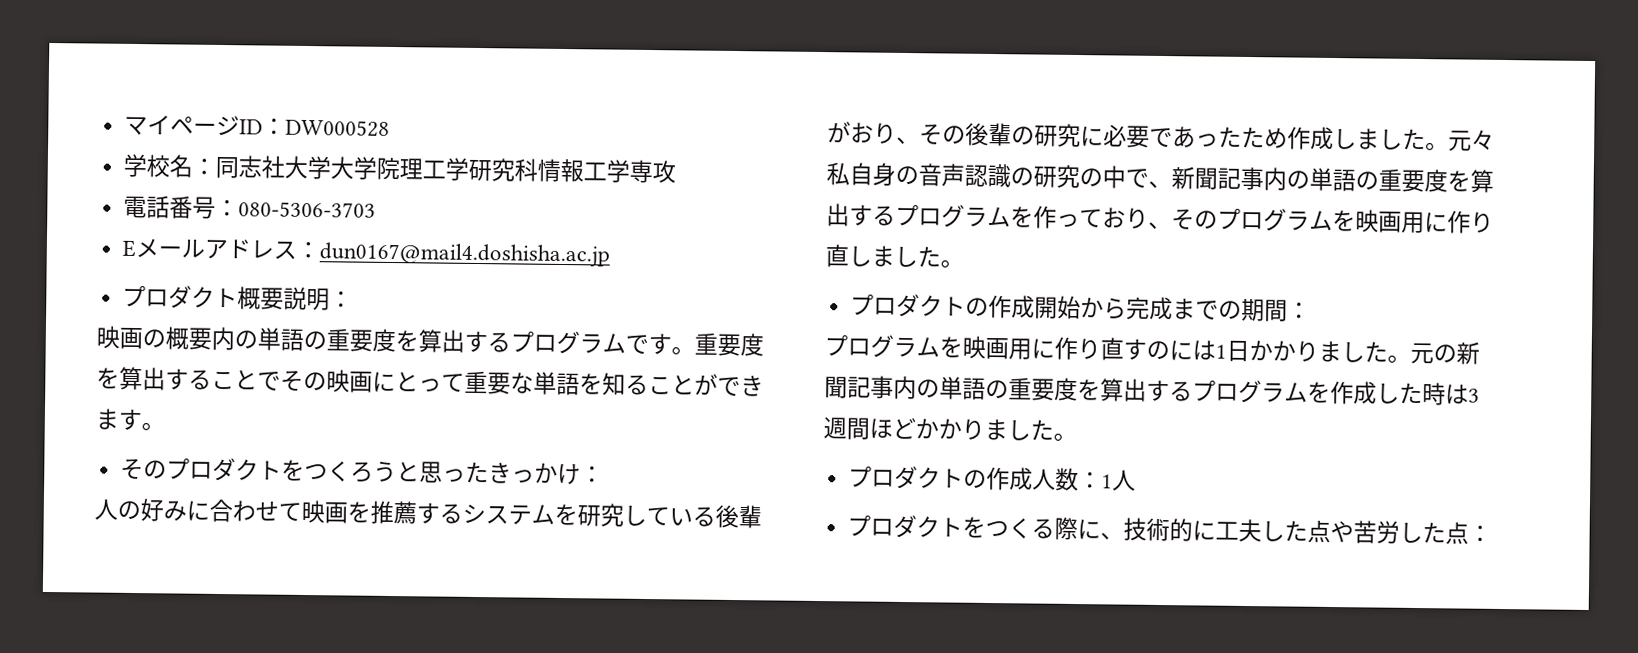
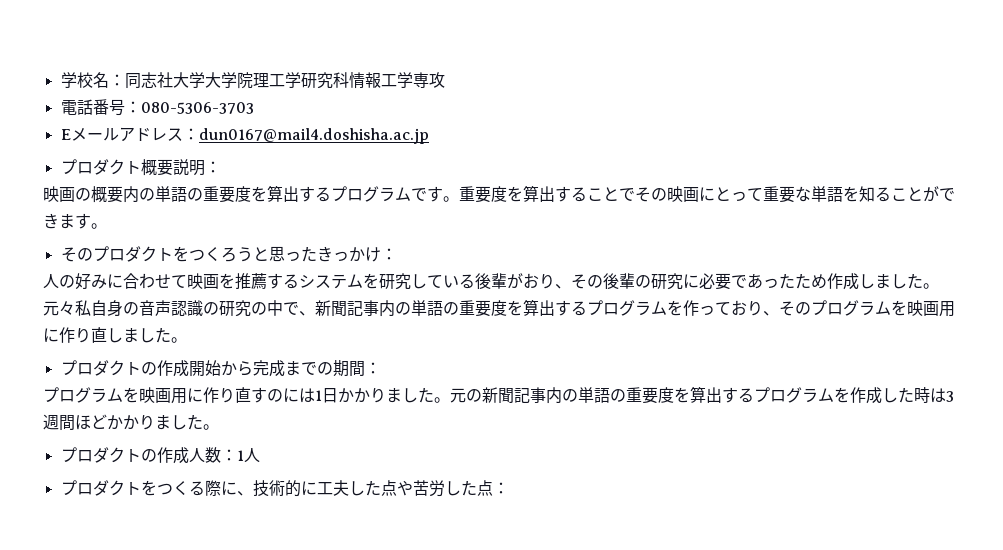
- マイページID：DW000528

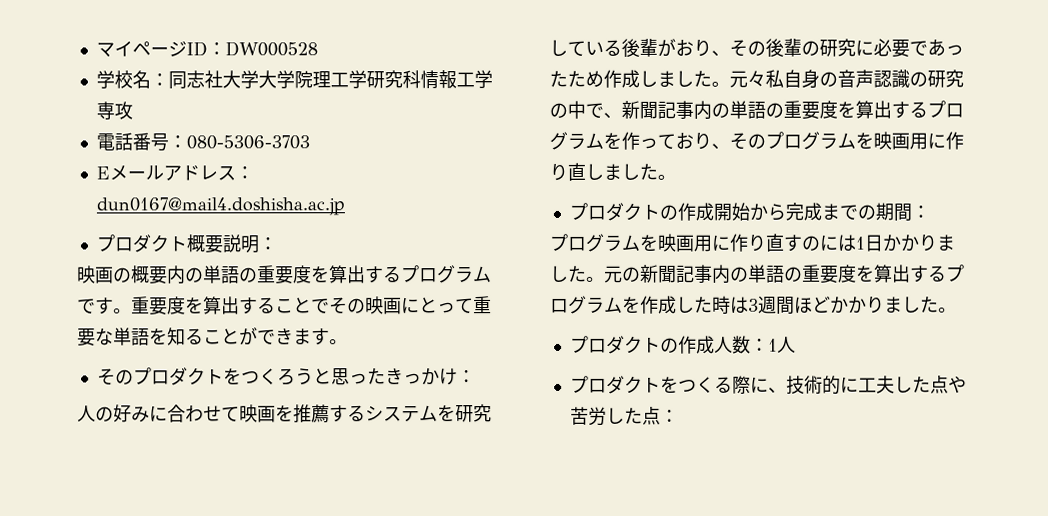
+ マイページID：DW000528

